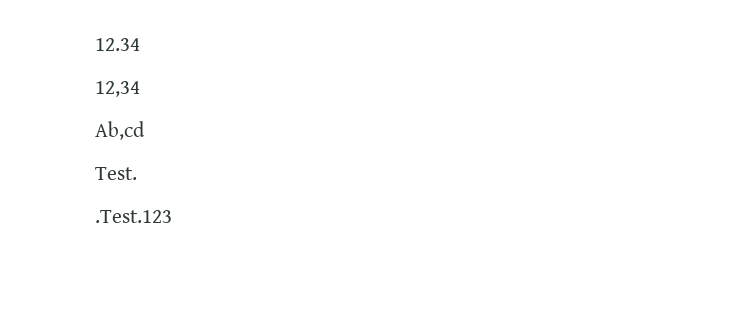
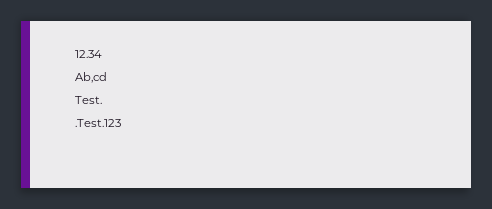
- 12,34

